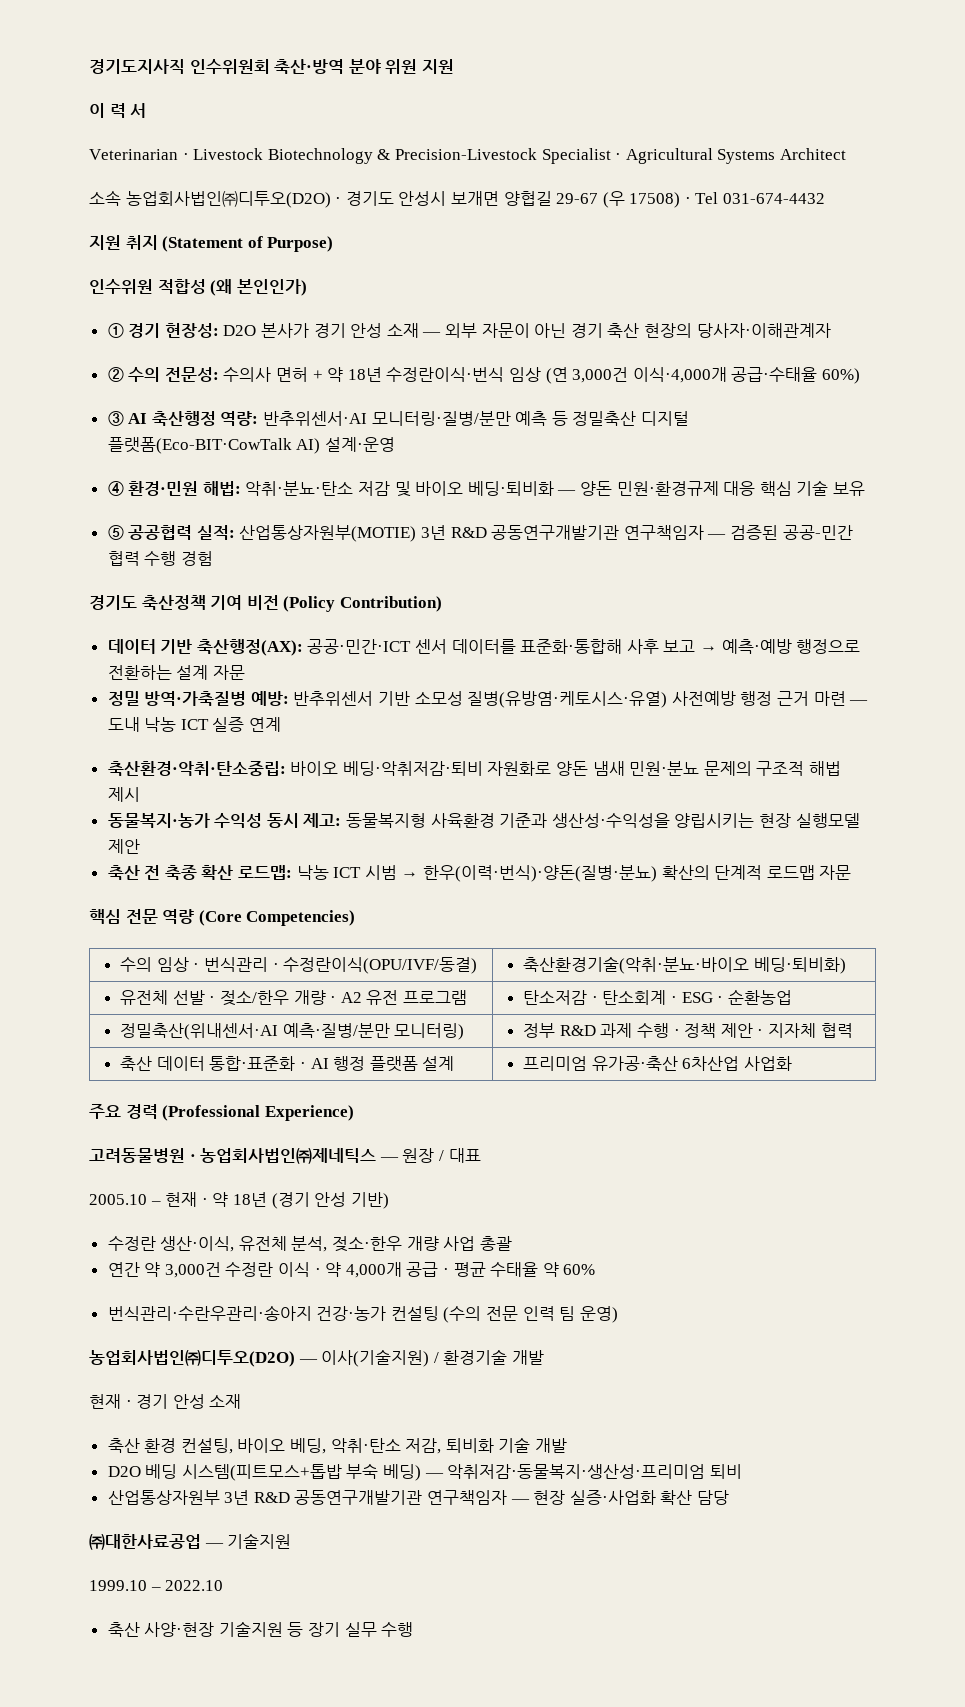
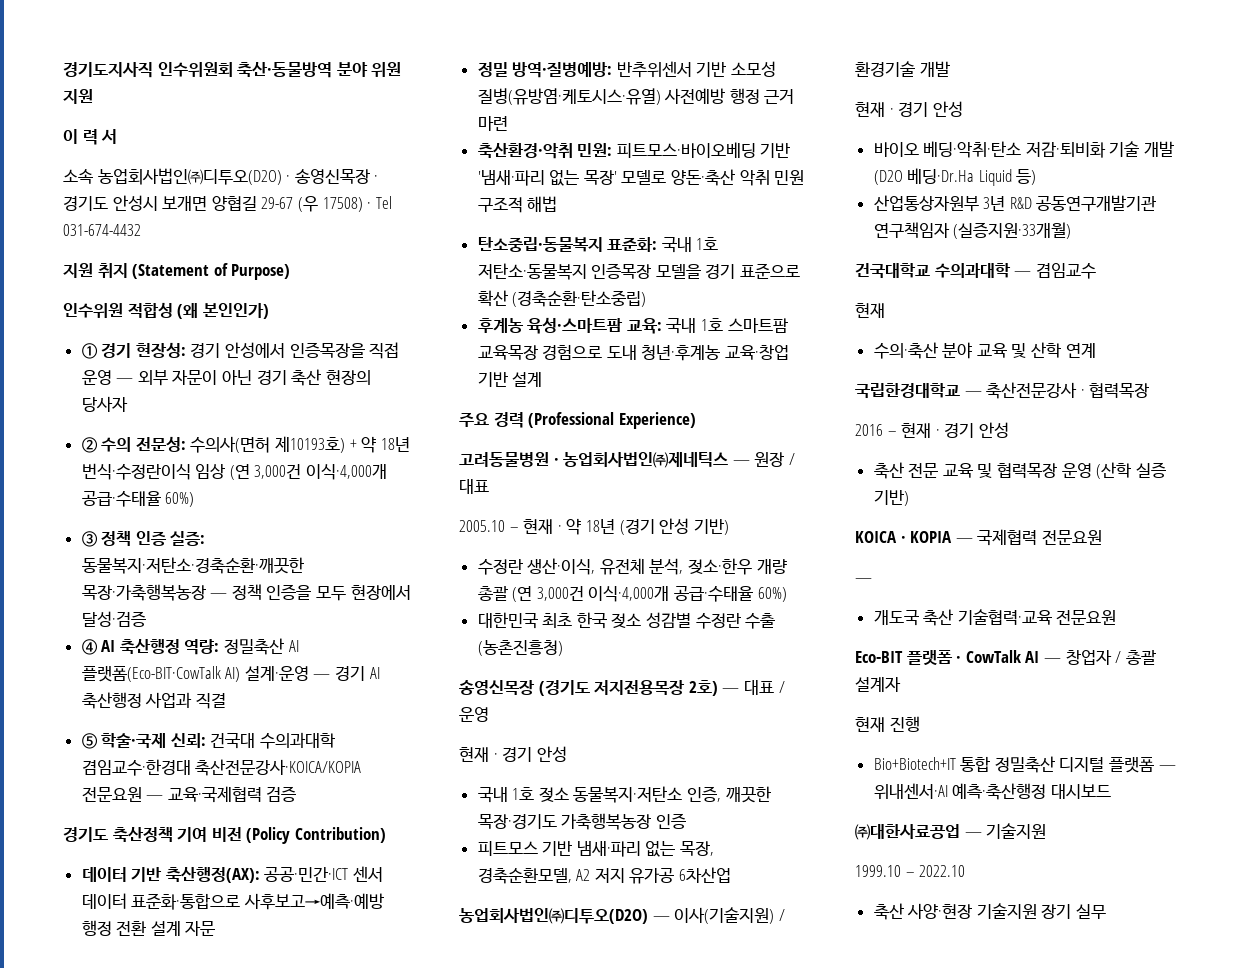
- 경기도지사직 인수위원회 축산·방역 분야 위원 지원
+ 경기도지사직 인수위원회 축산·동물방역 분야 위원 지원
- Veterinarian · Livestock Biotechnology & Precision-Livestock Specialist · Agricultural Systems Architect
- 소속 농업회사법인㈜디투오(D2O) · 경기도 안성시 보개면 양협길 29-67 (우 17508) · Tel 031-674-4432
+ 소속 농업회사법인㈜디투오(D2O) · 송영신목장 · 경기도 안성시 보개면 양협길 29-67 (우 17508) · Tel 031-674-4432
- ① 경기 현장성: D2O 본사가 경기 안성 소재 — 외부 자문이 아닌 경기 축산 현장의 당사자·이해관계자
+ ① 경기 현장성: 경기 안성에서 인증목장을 직접 운영 — 외부 자문이 아닌 경기 축산 현장의 당사자
- ② 수의 전문성: 수의사 면허 + 약 18년 수정란이식·번식 임상 (연 3,000건 이식·4,000개 공급·수태율 60%)
+ ② 수의 전문성: 수의사(면허 제10193호) + 약 18년 번식·수정란이식 임상 (연 3,000건 이식·4,000개 공급·수태율 60%)
- ③ AI 축산행정 역량: 반추위센서·AI 모니터링·질병/분만 예측 등 정밀축산 디지털 플랫폼(Eco-BIT·CowTalk AI) 설계·운영
- ④ 환경·민원 해법: 악취·분뇨·탄소 저감 및 바이오 베딩·퇴비화 — 양돈 민원·환경규제 대응 핵심 기술 보유
- ⑤ 공공협력 실적: 산업통상자원부(MOTIE) 3년 R&D 공동연구개발기관 연구책임자 — 검증된 공공-민간 협력 수행 경험
+ ③ 정책 인증 실증: 동물복지·저탄소·경축순환·깨끗한 목장·가축행복농장 — 정책 인증을 모두 현장에서 달성·검증
+ ④ AI 축산행정 역량: 정밀축산 AI 플랫폼(Eco-BIT·CowTalk AI) 설계·운영 — 경기 AI 축산행정 사업과 직결
+ ⑤ 학술·국제 신뢰: 건국대 수의과대학 겸임교수·한경대 축산전문강사·KOICA/KOPIA 전문요원 — 교육·국제협력 검증
- 데이터 기반 축산행정(AX): 공공·민간·ICT 센서 데이터를 표준화·통합해 사후 보고 → 예측·예방 행정으로 전환하는 설계 자문
+ 데이터 기반 축산행정(AX): 공공·민간·ICT 센서 데이터 표준화·통합으로 사후보고→예측·예방 행정 전환 설계 자문
- 정밀 방역·가축질병 예방: 반추위센서 기반 소모성 질병(유방염·케토시스·유열) 사전예방 행정 근거 마련 — 도내 낙농 ICT 실증 연계
- 축산환경·악취·탄소중립: 바이오 베딩·악취저감·퇴비 자원화로 양돈 냄새 민원·분뇨 문제의 구조적 해법 제시
- 동물복지·농가 수익성 동시 제고: 동물복지형 사육환경 기준과 생산성·수익성을 양립시키는 현장 실행모델 제안
- 축산 전 축종 확산 로드맵: 낙농 ICT 시범 → 한우(이력·번식)·양돈(질병·분뇨) 확산의 단계적 로드맵 자문
- 핵심 전문 역량 (Core Competencies)
- 수의 임상 · 번식관리 · 수정란이식(OPU/IVF/동결) | 축산환경기술(악취·분뇨·바이오 베딩·퇴비화)
- 유전체 선발 · 젖소/한우 개량 · A2 유전 프로그램 | 탄소저감 · 탄소회계 · ESG · 순환농업
- 정밀축산(위내센서·AI 예측·질병/분만 모니터링) | 정부 R&D 과제 수행 · 정책 제안 · 지자체 협력
- 축산 데이터 통합·표준화 · AI 행정 플랫폼 설계 | 프리미엄 유가공·축산 6차산업 사업화
+ 정밀 방역·질병예방: 반추위센서 기반 소모성 질병(유방염·케토시스·유열) 사전예방 행정 근거 마련
+ 축산환경·악취 민원: 피트모스·바이오베딩 기반 '냄새·파리 없는 목장' 모델로 양돈·축산 악취 민원 구조적 해법
+ 탄소중립·동물복지 표준화: 국내 1호 저탄소·동물복지 인증목장 모델을 경기 표준으로 확산 (경축순환·탄소중립)
+ 후계농 육성·스마트팜 교육: 국내 1호 스마트팜 교육목장 경험으로 도내 청년·후계농 교육·창업 기반 설계
- 수정란 생산·이식, 유전체 분석, 젖소·한우 개량 사업 총괄
- 연간 약 3,000건 수정란 이식 · 약 4,000개 공급 · 평균 수태율 약 60%
- 번식관리·수란우관리·송아지 건강·농가 컨설팅 (수의 전문 인력 팀 운영)
+ 수정란 생산·이식, 유전체 분석, 젖소·한우 개량 총괄 (연 3,000건 이식·4,000개 공급·수태율 60%)
+ 대한민국 최초 한국 젖소 성감별 수정란 수출 (농촌진흥청)
+ 송영신목장 (경기도 저지전용목장 2호) — 대표 / 운영
+ 현재 · 경기 안성
+ 국내 1호 젖소 동물복지·저탄소 인증, 깨끗한 목장·경기도 가축행복농장 인증
+ 피트모스 기반 냄새·파리 없는 목장, 경축순환모델, A2 저지 유가공 6차산업
  농업회사법인㈜디투오(D2O) — 이사(기술지원) / 환경기술 개발
- 현재 · 경기 안성 소재
- 축산 환경 컨설팅, 바이오 베딩, 악취·탄소 저감, 퇴비화 기술 개발
- D2O 베딩 시스템(피트모스+톱밥 부숙 베딩) — 악취저감·동물복지·생산성·프리미엄 퇴비
+ 현재 · 경기 안성
+ 바이오 베딩·악취·탄소 저감·퇴비화 기술 개발 (D2O 베딩·Dr.Ha Liquid 등)
- 산업통상자원부 3년 R&D 공동연구개발기관 연구책임자 — 현장 실증·사업화 확산 담당
+ 산업통상자원부 3년 R&D 공동연구개발기관 연구책임자 (실증지원·33개월)
+ 건국대학교 수의과대학 — 겸임교수
+ 현재
+ 수의·축산 분야 교육 및 산학 연계
+ 국립한경대학교 — 축산전문강사 · 협력목장
+ 2016 – 현재 · 경기 안성
+ 축산 전문 교육 및 협력목장 운영 (산학 실증 기반)
+ KOICA · KOPIA — 국제협력 전문요원
+ —
+ 개도국 축산 기술협력·교육 전문요원
+ Eco-BIT 플랫폼 · CowTalk AI — 창업자 / 총괄 설계자
+ 현재 진행
+ Bio+Biotech+IT 통합 정밀축산 디지털 플랫폼 — 위내센서·AI 예측·축산행정 대시보드
- 축산 사양·현장 기술지원 등 장기 실무 수행
+ 축산 사양·현장 기술지원 장기 실무

